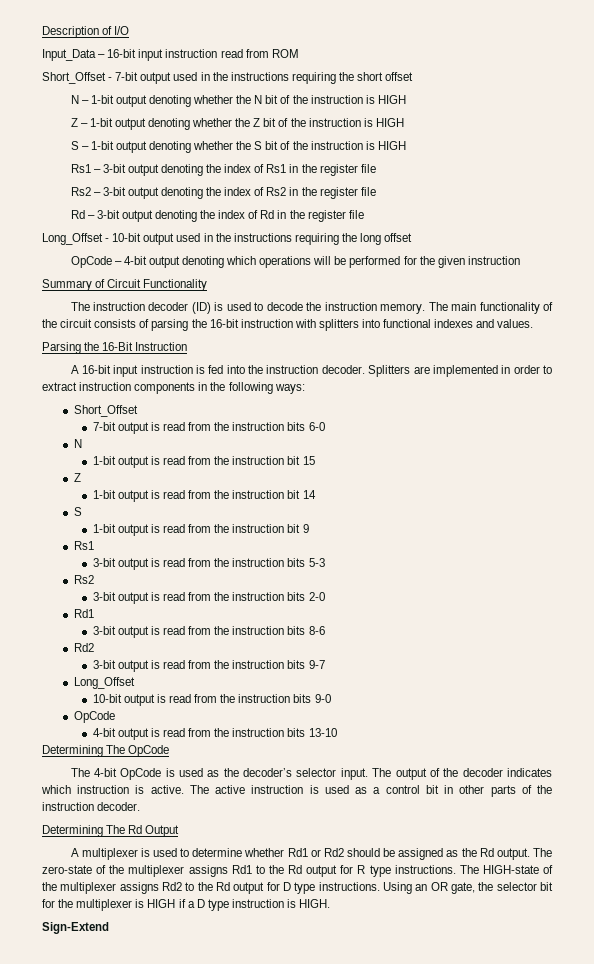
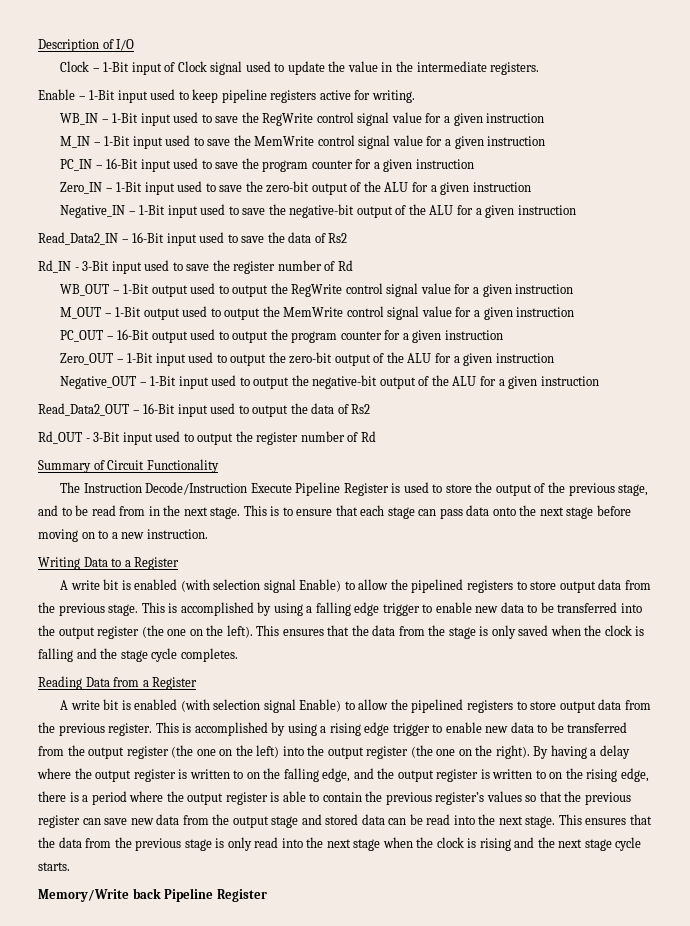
- Input_Data – 16-bit input instruction read from ROM
- Short_Offset - 7-bit output used in the instructions requiring the short offset
- N – 1-bit output denoting whether the N bit of the instruction is HIGH
- Z – 1-bit output denoting whether the Z bit of the instruction is HIGH
- S – 1-bit output denoting whether the S bit of the instruction is HIGH
- Rs1 – 3-bit output denoting the index of Rs1 in the register file
- Rs2 – 3-bit output denoting the index of Rs2 in the register file
- Rd – 3-bit output denoting the index of Rd in the register file
- Long_Offset - 10-bit output used in the instructions requiring the long offset
- OpCode – 4-bit output denoting which operations will be performed for the given instruction
+ Clock – 1-Bit input of Clock signal used to update the value in the intermediate registers.
+ Enable – 1-Bit input used to keep pipeline registers active for writing.
+ WB_IN – 1-Bit input used to save the RegWrite control signal value for a given instruction
+ M_IN – 1-Bit input used to save the MemWrite control signal value for a given instruction
+ PC_IN – 16-Bit input used to save the program counter for a given instruction
+ Zero_IN – 1-Bit input used to save the zero-bit output of the ALU for a given instruction
+ Negative_IN – 1-Bit input used to save the negative-bit output of the ALU for a given instruction
+ Read_Data2_IN – 16-Bit input used to save the data of Rs2
+ Rd_IN - 3-Bit input used to save the register number of Rd
+ WB_OUT – 1-Bit output used to output the RegWrite control signal value for a given instruction
+ M_OUT – 1-Bit output used to output the MemWrite control signal value for a given instruction
+ PC_OUT – 16-Bit output used to output the program counter for a given instruction
+ Zero_OUT – 1-Bit input used to output the zero-bit output of the ALU for a given instruction
+ Negative_OUT – 1-Bit input used to output the negative-bit output of the ALU for a given instruction
+ Read_Data2_OUT – 16-Bit input used to output the data of Rs2
+ Rd_OUT - 3-Bit input used to output the register number of Rd
- The instruction decoder (ID) is used to decode the instruction memory. The main functionality of the circuit consists of parsing the 16-bit instruction with splitters into functional indexes and values.
- Parsing the 16-Bit Instruction
- A 16-bit input instruction is fed into the instruction decoder. Splitters are implemented in order to extract instruction components in the following ways:
- Short_Offset
- 7-bit output is read from the instruction bits 6-0
- N
- 1-bit output is read from the instruction bit 15
- Z
- 1-bit output is read from the instruction bit 14
- S
- 1-bit output is read from the instruction bit 9
- Rs1
- 3-bit output is read from the instruction bits 5-3
- Rs2
- 3-bit output is read from the instruction bits 2-0
- Rd1
- 3-bit output is read from the instruction bits 8-6
- Rd2
- 3-bit output is read from the instruction bits 9-7
- Long_Offset
- 10-bit output is read from the instruction bits 9-0
- OpCode
- 4-bit output is read from the instruction bits 13-10
- Determining The OpCode
- The 4-bit OpCode is used as the decoder’s selector input. The output of the decoder indicates which instruction is active. The active instruction is used as a control bit in other parts of the instruction decoder.
- Determining The Rd Output
- A multiplexer is used to determine whether Rd1 or Rd2 should be assigned as the Rd output. The zero-state of the multiplexer assigns Rd1 to the Rd output for R type instructions. The HIGH-state of the multiplexer assigns Rd2 to the Rd output for D type instructions. Using an OR gate, the selector bit for the multiplexer is HIGH if a D type instruction is HIGH.
- Sign-Extend
+ The Instruction Decode/Instruction Execute Pipeline Register is used to store the output of the previous stage, and to be read from in the next stage. This is to ensure that each stage can pass data onto the next stage before moving on to a new instruction.
+ Writing Data to a Register
+ A write bit is enabled (with selection signal Enable) to allow the pipelined registers to store output data from the previous stage. This is accomplished by using a falling edge trigger to enable new data to be transferred into the output register (the one on the left). This ensures that the data from the stage is only saved when the clock is falling and the stage cycle completes.
+ Reading Data from a Register
+ A write bit is enabled (with selection signal Enable) to allow the pipelined registers to store output data from the previous register. This is accomplished by using a rising edge trigger to enable new data to be transferred from the output register (the one on the left) into the output register (the one on the right). By having a delay where the output register is written to on the falling edge, and the output register is written to on the rising edge, there is a period where the output register is able to contain the previous register’s values so that the previous register can save new data from the output stage and stored data can be read into the next stage. This ensures that the data from the previous stage is only read into the next stage when the clock is rising and the next stage cycle starts.
+ Memory/Write back Pipeline Register

